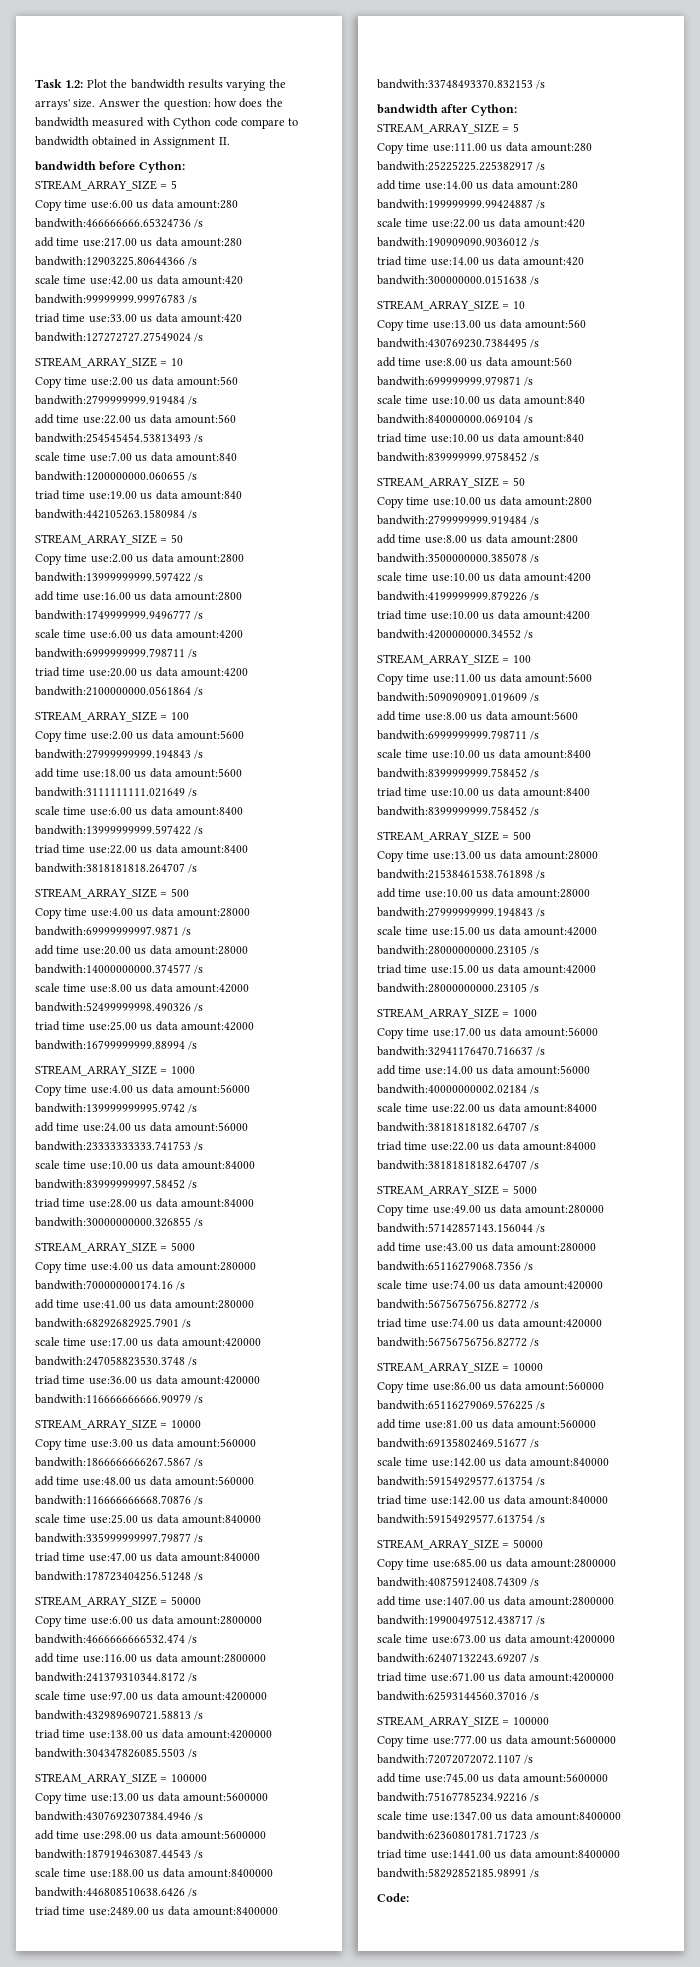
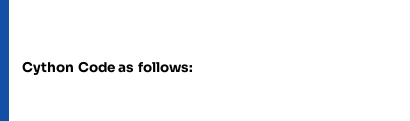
- Task 1.2: Plot the bandwidth results varying the arrays' size. Answer the question: how does the bandwidth measured with Cython code compare to bandwidth obtained in Assignment II.
- bandwidth before Cython:
- STREAM_ARRAY_SIZE = 5
- Copy time use:6.00 us data amount:280 bandwith:466666666.65324736 /s
- add time use:217.00 us data amount:280 bandwith:12903225.80644366 /s
- scale time use:42.00 us data amount:420 bandwith:99999999.99976783 /s
- triad time use:33.00 us data amount:420 bandwith:127272727.27549024 /s
- STREAM_ARRAY_SIZE = 10
- Copy time use:2.00 us data amount:560 bandwith:2799999999.919484 /s
- add time use:22.00 us data amount:560 bandwith:254545454.53813493 /s
- scale time use:7.00 us data amount:840 bandwith:1200000000.060655 /s
- triad time use:19.00 us data amount:840 bandwith:442105263.1580984 /s
- STREAM_ARRAY_SIZE = 50
- Copy time use:2.00 us data amount:2800 bandwith:13999999999.597422 /s
- add time use:16.00 us data amount:2800 bandwith:1749999999.9496777 /s
- scale time use:6.00 us data amount:4200 bandwith:6999999999.798711 /s
- triad time use:20.00 us data amount:4200 bandwith:2100000000.0561864 /s
- STREAM_ARRAY_SIZE = 100
- Copy time use:2.00 us data amount:5600 bandwith:27999999999.194843 /s
- add time use:18.00 us data amount:5600 bandwith:3111111111.021649 /s
- scale time use:6.00 us data amount:8400 bandwith:13999999999.597422 /s
- triad time use:22.00 us data amount:8400 bandwith:3818181818.264707 /s
- STREAM_ARRAY_SIZE = 500
- Copy time use:4.00 us data amount:28000 bandwith:69999999997.9871 /s
- add time use:20.00 us data amount:28000 bandwith:14000000000.374577 /s
- scale time use:8.00 us data amount:42000 bandwith:52499999998.490326 /s
- triad time use:25.00 us data amount:42000 bandwith:16799999999.88994 /s
- STREAM_ARRAY_SIZE = 1000
- Copy time use:4.00 us data amount:56000 bandwith:139999999995.9742 /s
- add time use:24.00 us data amount:56000 bandwith:23333333333.741753 /s
- scale time use:10.00 us data amount:84000 bandwith:83999999997.58452 /s
- triad time use:28.00 us data amount:84000 bandwith:30000000000.326855 /s
- STREAM_ARRAY_SIZE = 5000
- Copy time use:4.00 us data amount:280000 bandwith:700000000174.16 /s
- add time use:41.00 us data amount:280000 bandwith:68292682925.7901 /s
- scale time use:17.00 us data amount:420000 bandwith:247058823530.3748 /s
- triad time use:36.00 us data amount:420000 bandwith:116666666666.90979 /s
- STREAM_ARRAY_SIZE = 10000
- Copy time use:3.00 us data amount:560000 bandwith:1866666666267.5867 /s
- add time use:48.00 us data amount:560000 bandwith:116666666668.70876 /s
- scale time use:25.00 us data amount:840000 bandwith:335999999997.79877 /s
- triad time use:47.00 us data amount:840000 bandwith:178723404256.51248 /s
- STREAM_ARRAY_SIZE = 50000
- Copy time use:6.00 us data amount:2800000 bandwith:4666666666532.474 /s
- add time use:116.00 us data amount:2800000 bandwith:241379310344.8172 /s
- scale time use:97.00 us data amount:4200000 bandwith:432989690721.58813 /s
- triad time use:138.00 us data amount:4200000 bandwith:304347826085.5503 /s
- STREAM_ARRAY_SIZE = 100000
- Copy time use:13.00 us data amount:5600000 bandwith:4307692307384.4946 /s
- add time use:298.00 us data amount:5600000 bandwith:187919463087.44543 /s
- scale time use:188.00 us data amount:8400000 bandwith:446808510638.6426 /s
- triad time use:2489.00 us data amount:8400000 bandwith:33748493370.832153 /s
- bandwidth after Cython:
- STREAM_ARRAY_SIZE = 5
- Copy time use:111.00 us data amount:280 bandwith:25225225.225382917 /s
- add time use:14.00 us data amount:280 bandwith:199999999.99424887 /s
- scale time use:22.00 us data amount:420 bandwith:190909090.9036012 /s
- triad time use:14.00 us data amount:420 bandwith:300000000.0151638 /s
- STREAM_ARRAY_SIZE = 10
- Copy time use:13.00 us data amount:560 bandwith:430769230.7384495 /s
- add time use:8.00 us data amount:560 bandwith:699999999.979871 /s
- scale time use:10.00 us data amount:840 bandwith:840000000.069104 /s
- triad time use:10.00 us data amount:840 bandwith:839999999.9758452 /s
- STREAM_ARRAY_SIZE = 50
- Copy time use:10.00 us data amount:2800 bandwith:2799999999.919484 /s
- add time use:8.00 us data amount:2800 bandwith:3500000000.385078 /s
- scale time use:10.00 us data amount:4200 bandwith:4199999999.879226 /s
- triad time use:10.00 us data amount:4200 bandwith:4200000000.34552 /s
- STREAM_ARRAY_SIZE = 100
- Copy time use:11.00 us data amount:5600 bandwith:5090909091.019609 /s
- add time use:8.00 us data amount:5600 bandwith:6999999999.798711 /s
- scale time use:10.00 us data amount:8400 bandwith:8399999999.758452 /s
- triad time use:10.00 us data amount:8400 bandwith:8399999999.758452 /s
- STREAM_ARRAY_SIZE = 500
- Copy time use:13.00 us data amount:28000 bandwith:21538461538.761898 /s
- add time use:10.00 us data amount:28000 bandwith:27999999999.194843 /s
- scale time use:15.00 us data amount:42000 bandwith:28000000000.23105 /s
- triad time use:15.00 us data amount:42000 bandwith:28000000000.23105 /s
- STREAM_ARRAY_SIZE = 1000
- Copy time use:17.00 us data amount:56000 bandwith:32941176470.716637 /s
- add time use:14.00 us data amount:56000 bandwith:40000000002.02184 /s
- scale time use:22.00 us data amount:84000 bandwith:38181818182.64707 /s
- triad time use:22.00 us data amount:84000 bandwith:38181818182.64707 /s
- STREAM_ARRAY_SIZE = 5000
- Copy time use:49.00 us data amount:280000 bandwith:57142857143.156044 /s
- add time use:43.00 us data amount:280000 bandwith:65116279068.7356 /s
- scale time use:74.00 us data amount:420000 bandwith:56756756756.82772 /s
- triad time use:74.00 us data amount:420000 bandwith:56756756756.82772 /s
- STREAM_ARRAY_SIZE = 10000
- Copy time use:86.00 us data amount:560000 bandwith:65116279069.576225 /s
- add time use:81.00 us data amount:560000 bandwith:69135802469.51677 /s
- scale time use:142.00 us data amount:840000 bandwith:59154929577.613754 /s
- triad time use:142.00 us data amount:840000 bandwith:59154929577.613754 /s
- STREAM_ARRAY_SIZE = 50000
- Copy time use:685.00 us data amount:2800000 bandwith:40875912408.74309 /s
- add time use:1407.00 us data amount:2800000 bandwith:19900497512.438717 /s
- scale time use:673.00 us data amount:4200000 bandwith:62407132243.69207 /s
- triad time use:671.00 us data amount:4200000 bandwith:62593144560.37016 /s
- STREAM_ARRAY_SIZE = 100000
- Copy time use:777.00 us data amount:5600000 bandwith:72072072072.1107 /s
- add time use:745.00 us data amount:5600000 bandwith:75167785234.92216 /s
- scale time use:1347.00 us data amount:8400000 bandwith:62360801781.71723 /s
- triad time use:1441.00 us data amount:8400000 bandwith:58292852185.98991 /s
- Code:
+ Cython Code as follows:

